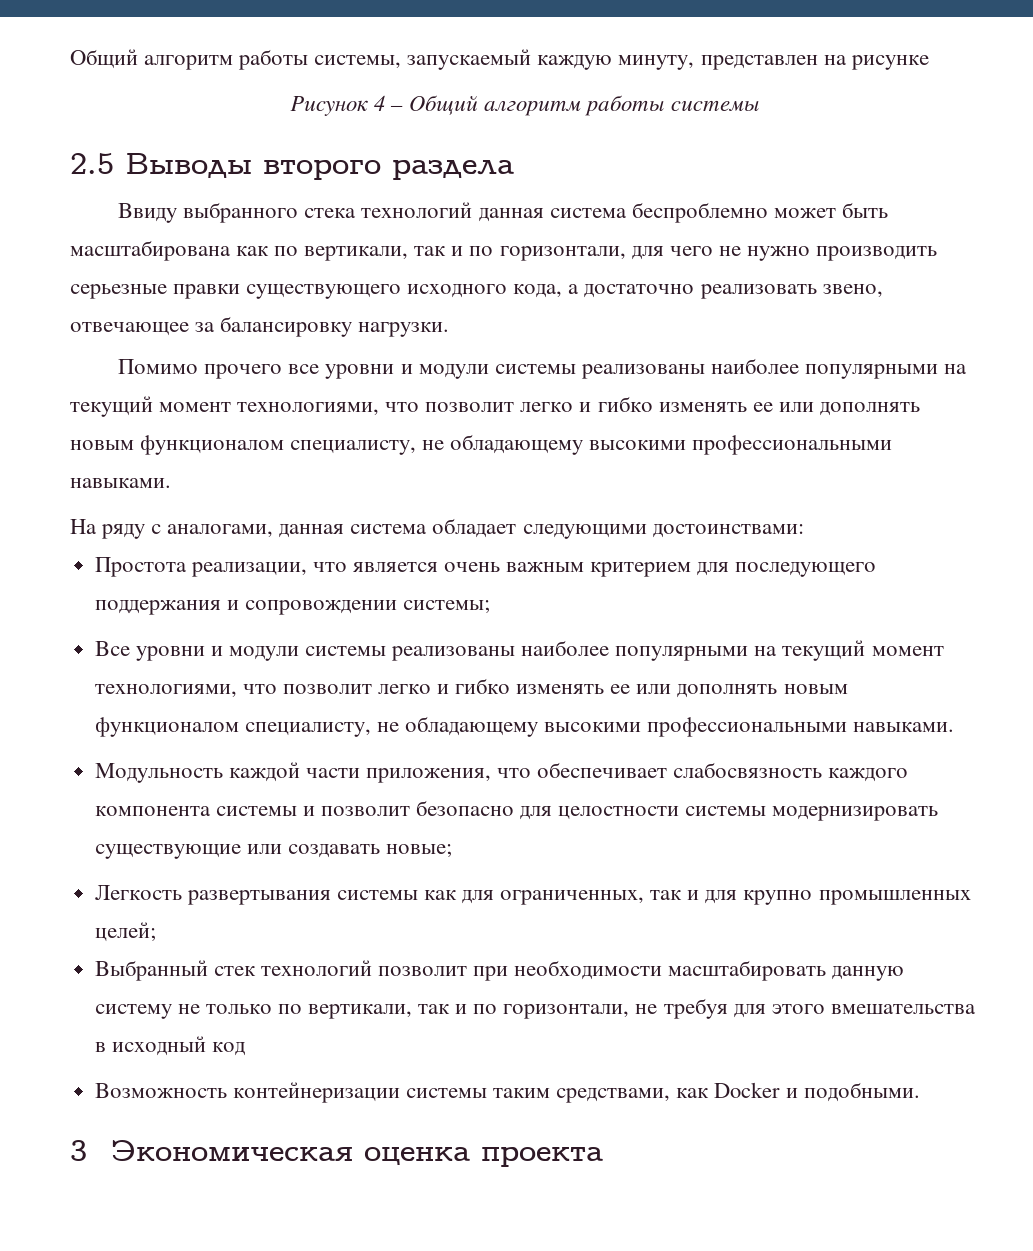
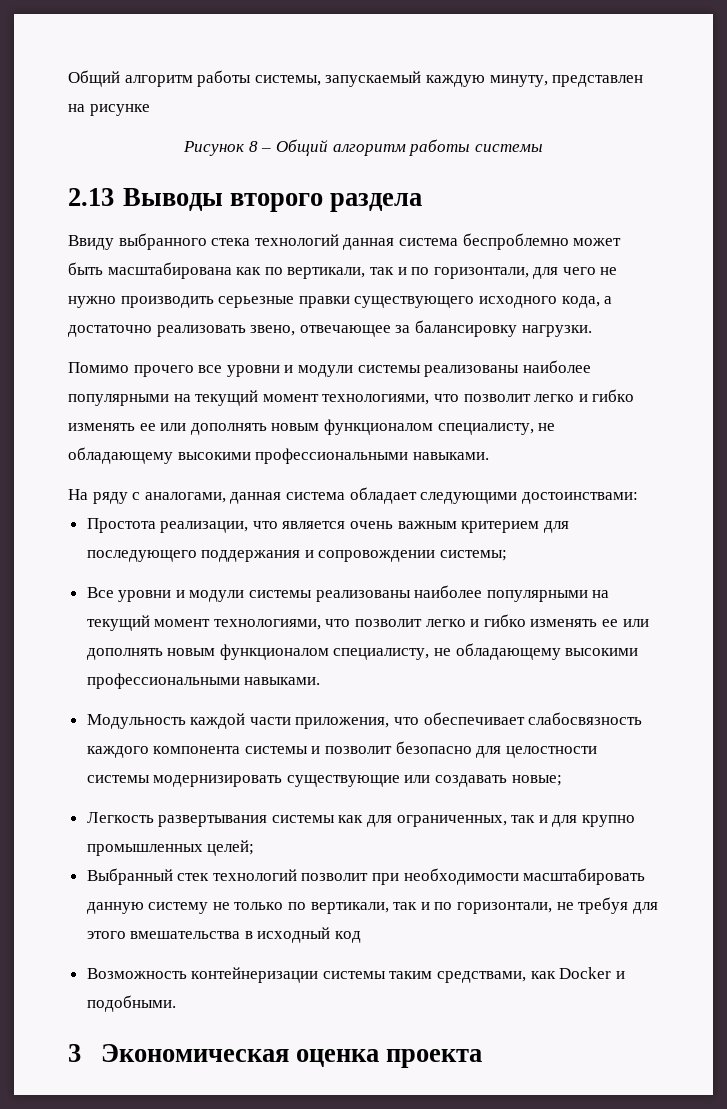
- Рисунок 4 – Общий алгоритм работы системы
+ Рисунок 8 – Общий алгоритм работы системы
- 2.5 Выводы второго раздела
+ 2.13 Выводы второго раздела

